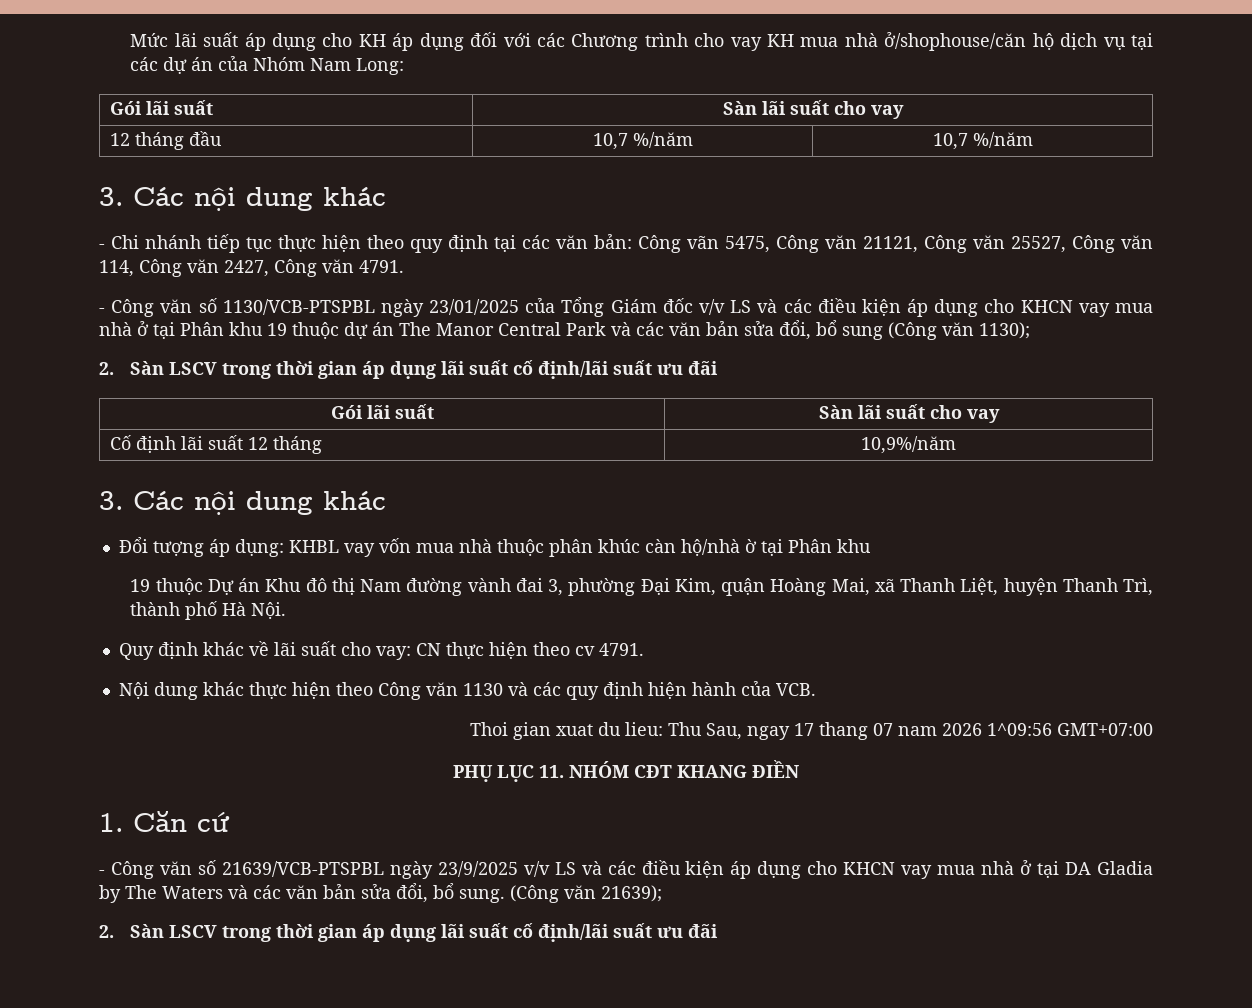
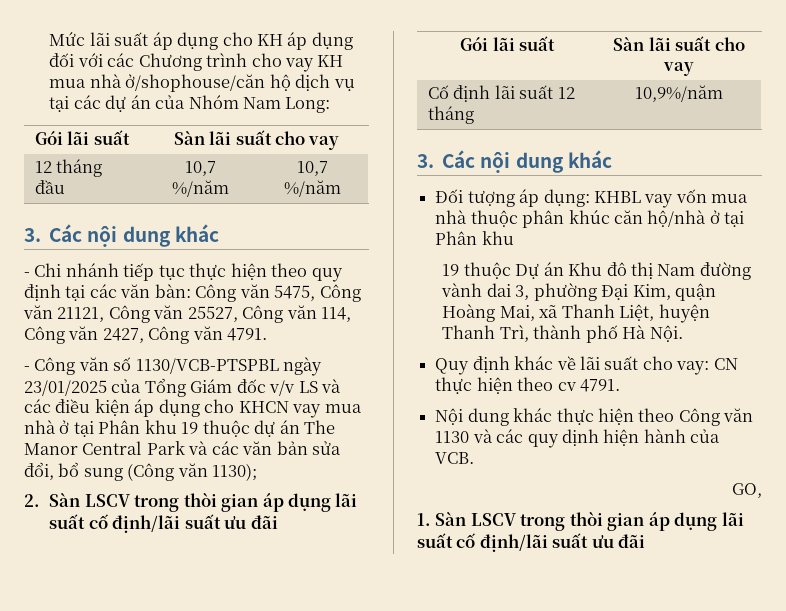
- - Chi nhánh tiếp tục thực hiện theo quy định tại các văn bản: Công vãn 5475, Công văn 21121, Công văn 25527, Công văn 114, Công văn 2427, Công văn 4791.
+ - Chi nhánh tiếp tục thực hiện theo quy định tại các văn bàn: Công văn 5475, Công văn 21121, Công văn 25527, Công văn 114, Công văn 2427, Công văn 4791.
  - Công văn số 1130/VCB-PTSPBL ngày 23/01/2025 của Tổng Giám đốc v/v LS và các điều kiện áp dụng cho KHCN vay mua nhà ở tại Phân khu 19 thuộc dự án The Manor Central Park và các văn bản sửa đổi, bổ sung (Công văn 1130);
- 2. Sàn LSCV trong thời gian áp dụng lãi suất cố định/lãi suất ưu đãi
+ 2. Sàn LSCV trong thòi gian áp dụng lãi suất cố định/lãi suất ưu đãi
- Đổi tượng áp dụng: KHBL vay vốn mua nhà thuộc phân khúc càn hộ/nhà ờ tại Phân khu
+ Đối tượng áp dụng: KHBL vay vốn mua nhà thuộc phân khúc căn hộ/nhà ở tại Phân khu
- 19 thuộc Dự án Khu đô thị Nam đường vành đai 3, phường Đại Kim, quận Hoàng Mai, xã Thanh Liệt, huyện Thanh Trì, thành phố Hà Nội.
+ 19 thuộc Dự án Khu đô thị Nam đường vành dai 3, phường Đại Kim, quận Hoàng Mai, xã Thanh Liệt, huyện Thanh Trì, thành phố Hà Nội.
- Nội dung khác thực hiện theo Công văn 1130 và các quy định hiện hành của VCB.
+ Nội dung khác thực hiện theo Công văn 1130 và các quy dịnh hiện hành của VCB.
- Thoi gian xuat du lieu: Thu Sau, ngay 17 thang 07 nam 2026 1^09:56 GMT+07:00
- PHỤ LỤC 11. NHÓM CĐT KHANG ĐIỀN
- 1. Căn cứ
- - Công văn số 21639/VCB-PTSPBL ngày 23/9/2025 v/v LS và các điều kiện áp dụng cho KHCN vay mua nhà ở tại DA Gladia by The Waters và các văn bản sửa đổi, bổ sung. (Công văn 21639);
- 2. Sàn LSCV trong thời gian áp dụng lãi suất cố định/lãi suất ưu đãi
+ GO,
+ 1. Sàn LSCV trong thòi gian áp dụng lãi suất cố định/lãi suất ưu đãi

